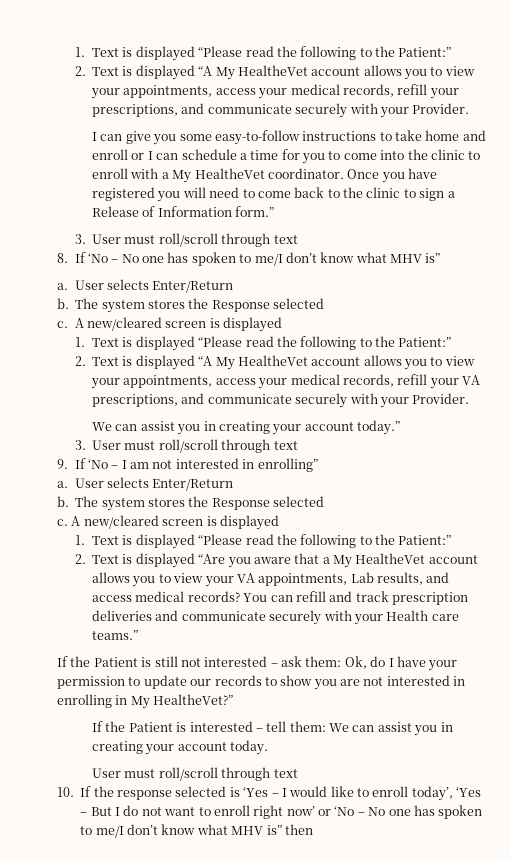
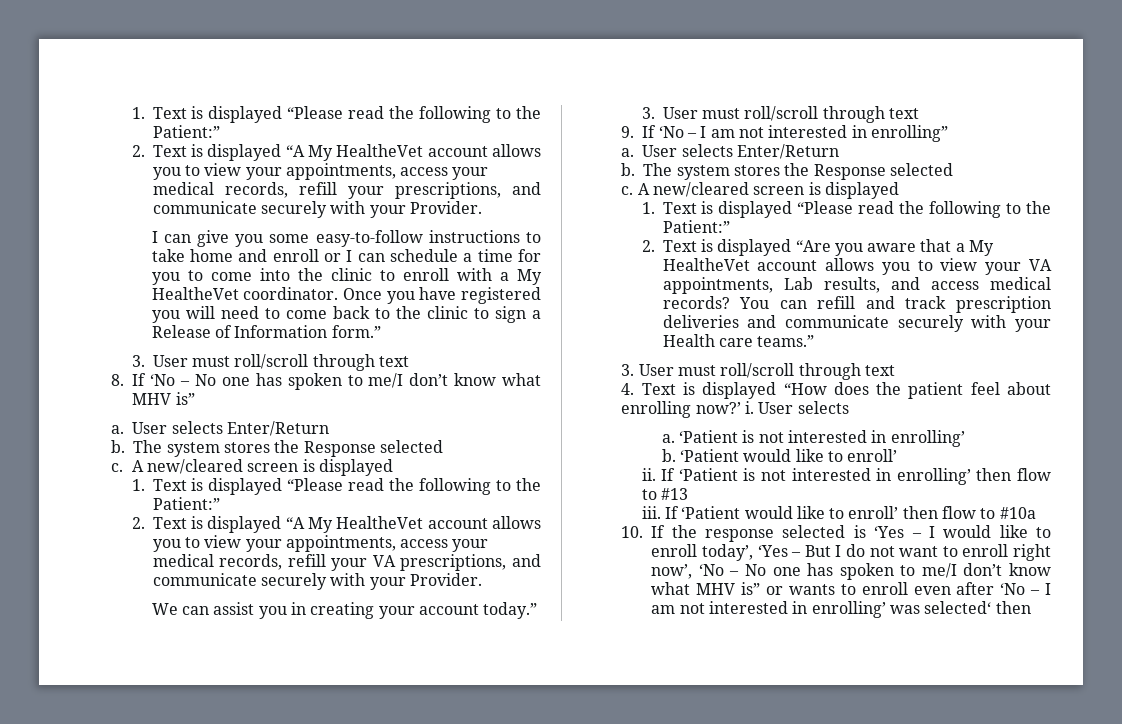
  You can refill and track prescription deliveries and communicate securely with your Health care teams.”
- If the Patient is still not interested – ask them: Ok, do I have your permission to update our records to show you are not interested in enrolling in My HealtheVet?”
- If the Patient is interested – tell them: We can assist you in creating your account today.
- User must roll/scroll through text
+ 3. User must roll/scroll through text
+ 4. Text is displayed “How does the patient feel about enrolling now?’ i. User selects
+ a. ‘Patient is not interested in enrolling’
+ b. ‘Patient would like to enroll’
+ ii. If ‘Patient is not interested in enrolling’ then flow to #13
+ iii. If ‘Patient would like to enroll’ then flow to #10a
- 10. If the response selected is ‘Yes – I would like to enroll today’, ‘Yes – But I do not want to enroll right now’ or ‘No – No one has spoken to me/I don’t know what MHV is” then
+ 10. If the response selected is ‘Yes – I would like to enroll today’, ‘Yes – But I do not want to enroll right now’, ‘No – No one has spoken to me/I don’t know what MHV is” or wants to enroll even after ‘No – I am not interested in enrolling’ was selected‘ then

